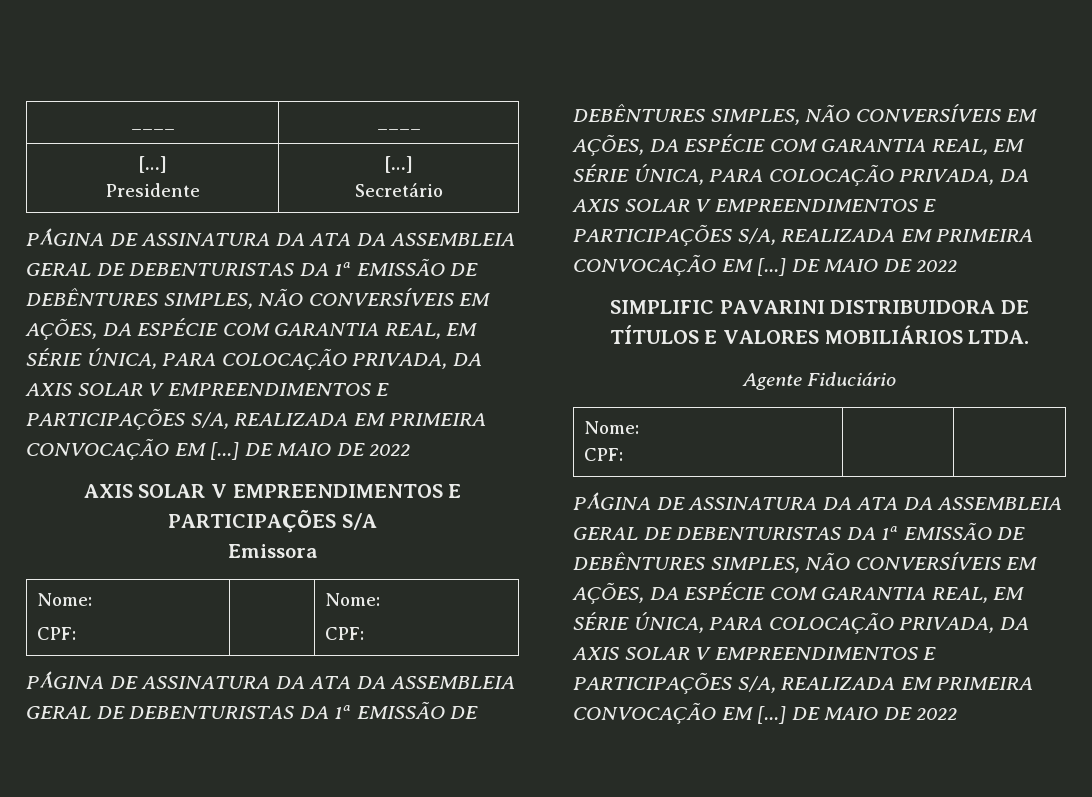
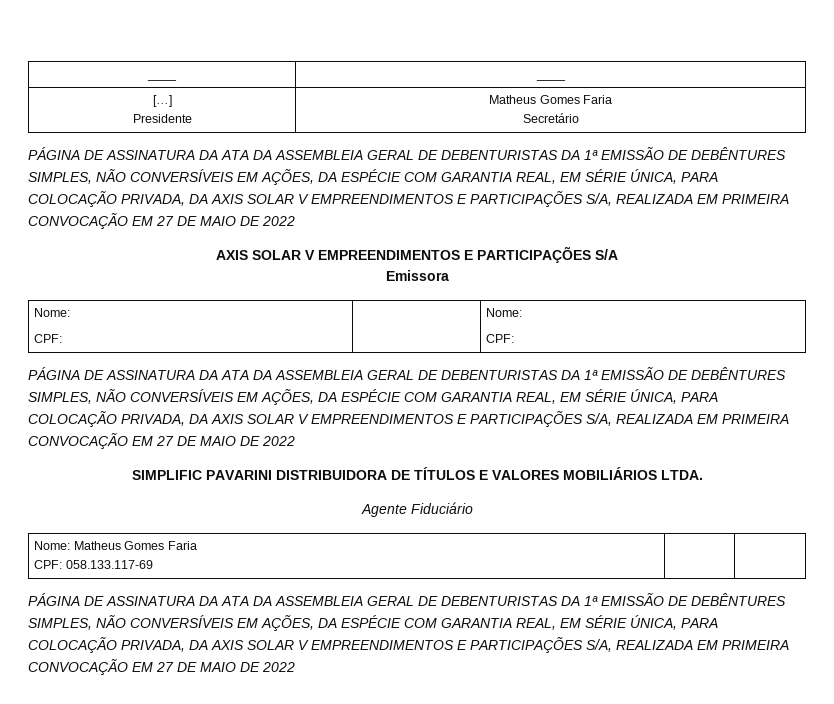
  ____ | ____
  […]
- Presidente | […]
+ Presidente | Matheus Gomes Faria
  Secretário
- PÁGINA DE ASSINATURA DA ATA DA ASSEMBLEIA GERAL DE DEBENTURISTAS DA 1ª EMISSÃO DE DEBÊNTURES SIMPLES, NÃO CONVERSÍVEIS EM AÇÕES, DA ESPÉCIE COM GARANTIA REAL, EM SÉRIE ÚNICA, PARA COLOCAÇÃO PRIVADA, DA AXIS SOLAR V EMPREENDIMENTOS E PARTICIPAÇÕES S/A, REALIZADA EM PRIMEIRA CONVOCAÇÃO EM [...] DE MAIO DE 2022
+ PÁGINA DE ASSINATURA DA ATA DA ASSEMBLEIA GERAL DE DEBENTURISTAS DA 1ª EMISSÃO DE DEBÊNTURES SIMPLES, NÃO CONVERSÍVEIS EM AÇÕES, DA ESPÉCIE COM GARANTIA REAL, EM SÉRIE ÚNICA, PARA COLOCAÇÃO PRIVADA, DA AXIS SOLAR V EMPREENDIMENTOS E PARTICIPAÇÕES S/A, REALIZADA EM PRIMEIRA CONVOCAÇÃO EM 27 DE MAIO DE 2022
  Emissora
  Nome:
  CPF: | | Nome:
  CPF:
- PÁGINA DE ASSINATURA DA ATA DA ASSEMBLEIA GERAL DE DEBENTURISTAS DA 1ª EMISSÃO DE DEBÊNTURES SIMPLES, NÃO CONVERSÍVEIS EM AÇÕES, DA ESPÉCIE COM GARANTIA REAL, EM SÉRIE ÚNICA, PARA COLOCAÇÃO PRIVADA, DA AXIS SOLAR V EMPREENDIMENTOS E PARTICIPAÇÕES S/A, REALIZADA EM PRIMEIRA CONVOCAÇÃO EM [...] DE MAIO DE 2022
+ PÁGINA DE ASSINATURA DA ATA DA ASSEMBLEIA GERAL DE DEBENTURISTAS DA 1ª EMISSÃO DE DEBÊNTURES SIMPLES, NÃO CONVERSÍVEIS EM AÇÕES, DA ESPÉCIE COM GARANTIA REAL, EM SÉRIE ÚNICA, PARA COLOCAÇÃO PRIVADA, DA AXIS SOLAR V EMPREENDIMENTOS E PARTICIPAÇÕES S/A, REALIZADA EM PRIMEIRA CONVOCAÇÃO EM 27 DE MAIO DE 2022
  Agente Fiduciário
- Nome:
- CPF: | |
- PÁGINA DE ASSINATURA DA ATA DA ASSEMBLEIA GERAL DE DEBENTURISTAS DA 1ª EMISSÃO DE DEBÊNTURES SIMPLES, NÃO CONVERSÍVEIS EM AÇÕES, DA ESPÉCIE COM GARANTIA REAL, EM SÉRIE ÚNICA, PARA COLOCAÇÃO PRIVADA, DA AXIS SOLAR V EMPREENDIMENTOS E PARTICIPAÇÕES S/A, REALIZADA EM PRIMEIRA CONVOCAÇÃO EM [...] DE MAIO DE 2022
+ Nome: Matheus Gomes Faria
+ CPF: 058.133.117-69 | |
+ PÁGINA DE ASSINATURA DA ATA DA ASSEMBLEIA GERAL DE DEBENTURISTAS DA 1ª EMISSÃO DE DEBÊNTURES SIMPLES, NÃO CONVERSÍVEIS EM AÇÕES, DA ESPÉCIE COM GARANTIA REAL, EM SÉRIE ÚNICA, PARA COLOCAÇÃO PRIVADA, DA AXIS SOLAR V EMPREENDIMENTOS E PARTICIPAÇÕES S/A, REALIZADA EM PRIMEIRA CONVOCAÇÃO EM 27 DE MAIO DE 2022

